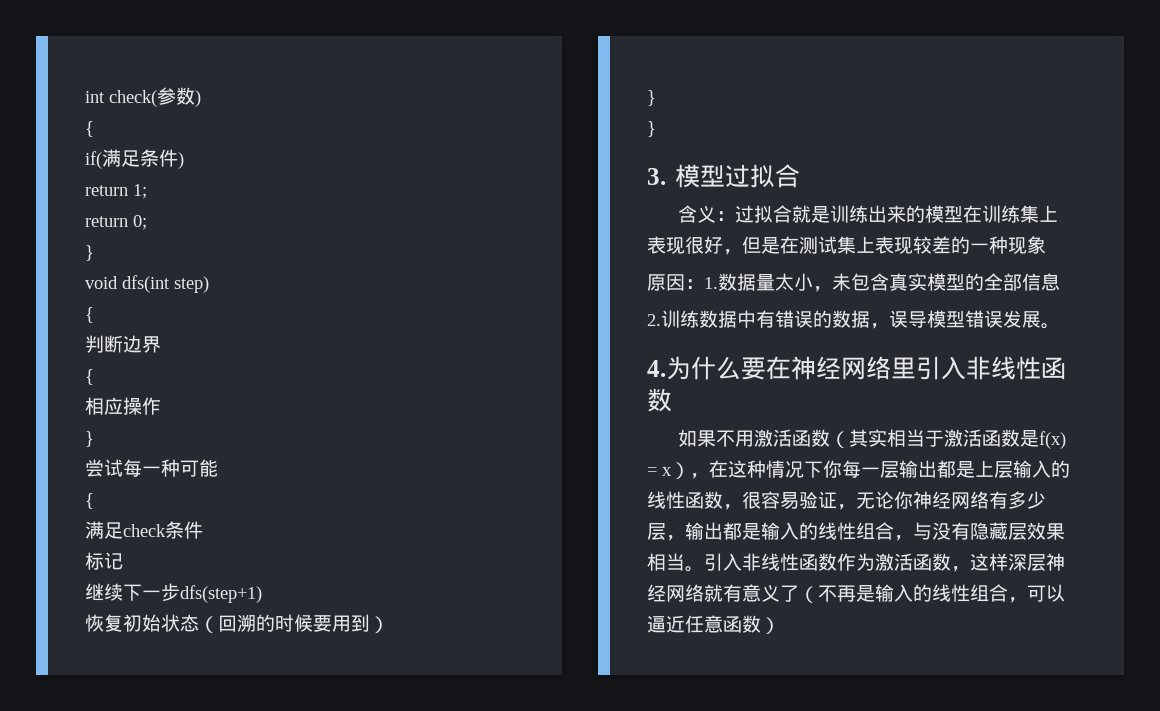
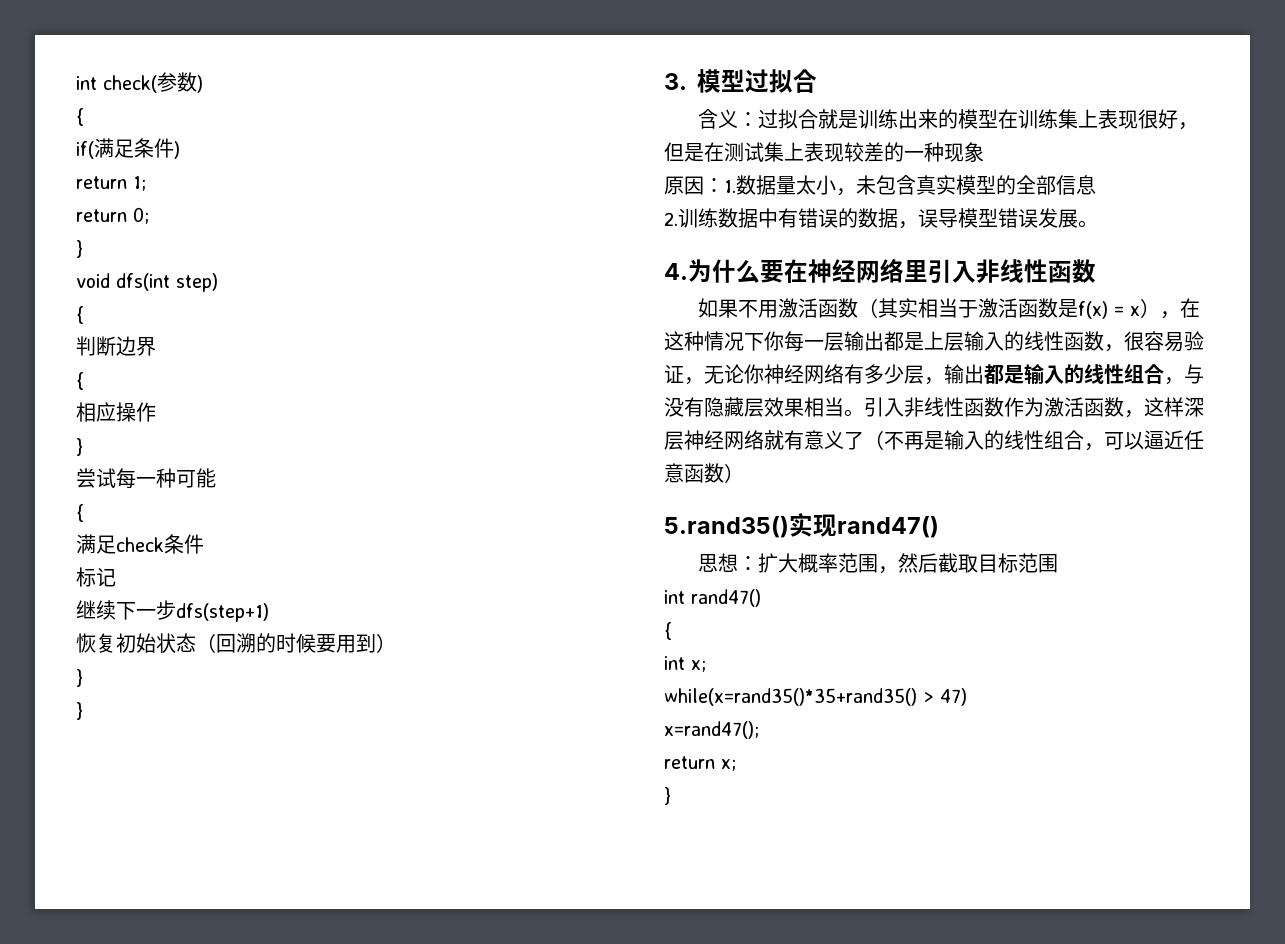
+ 5.rand35()实现rand47()
+ 思想：扩大概率范围，然后截取目标范围
+ int rand47()
+ {
+ int x;
+ while(x=rand35()*35+rand35() > 47)
+ x=rand47();
+ return x;
+ }

